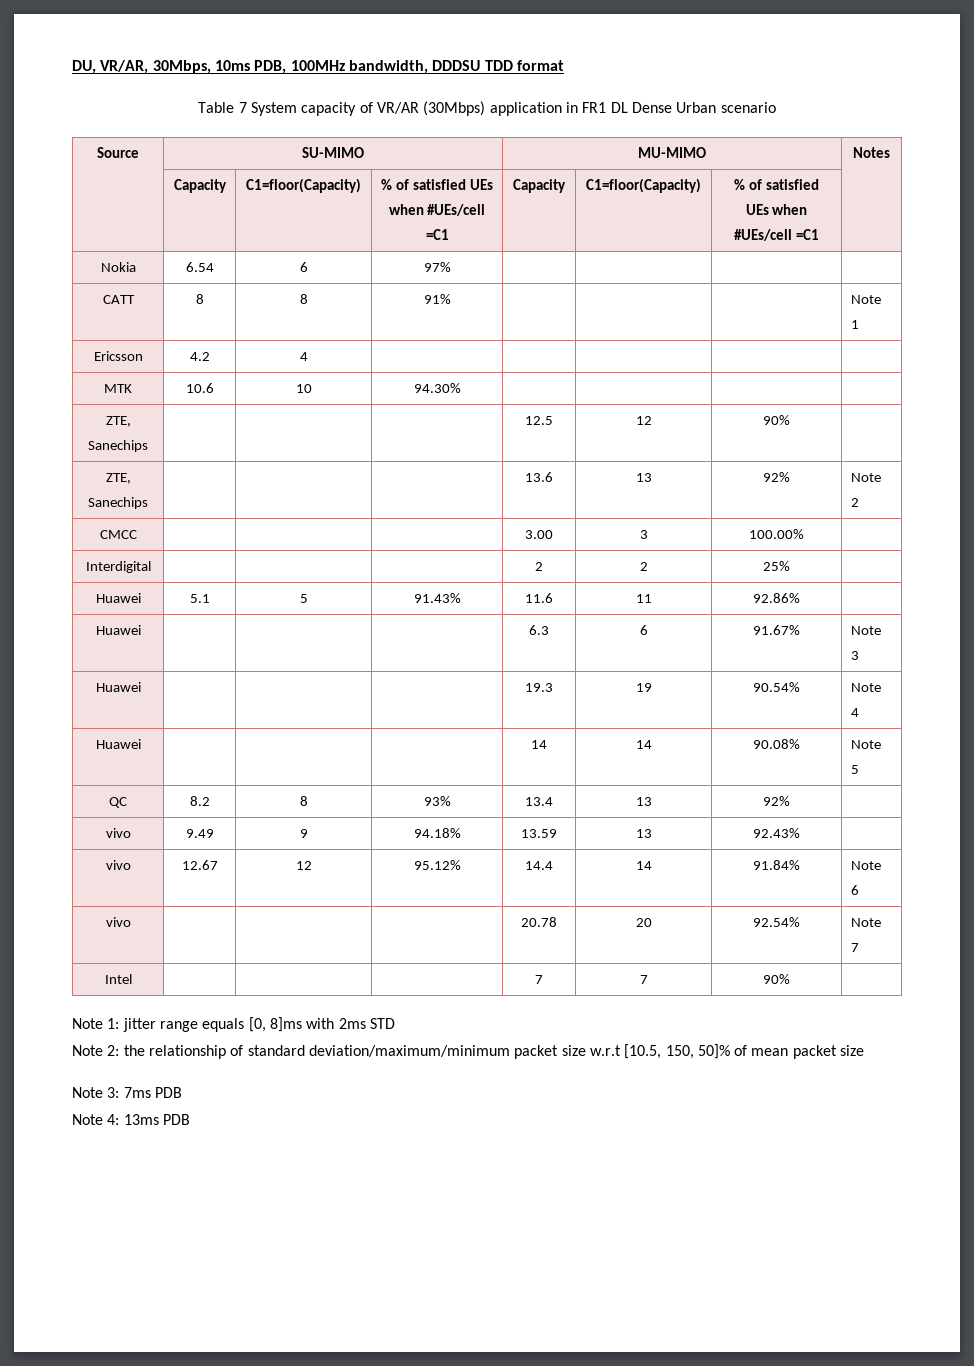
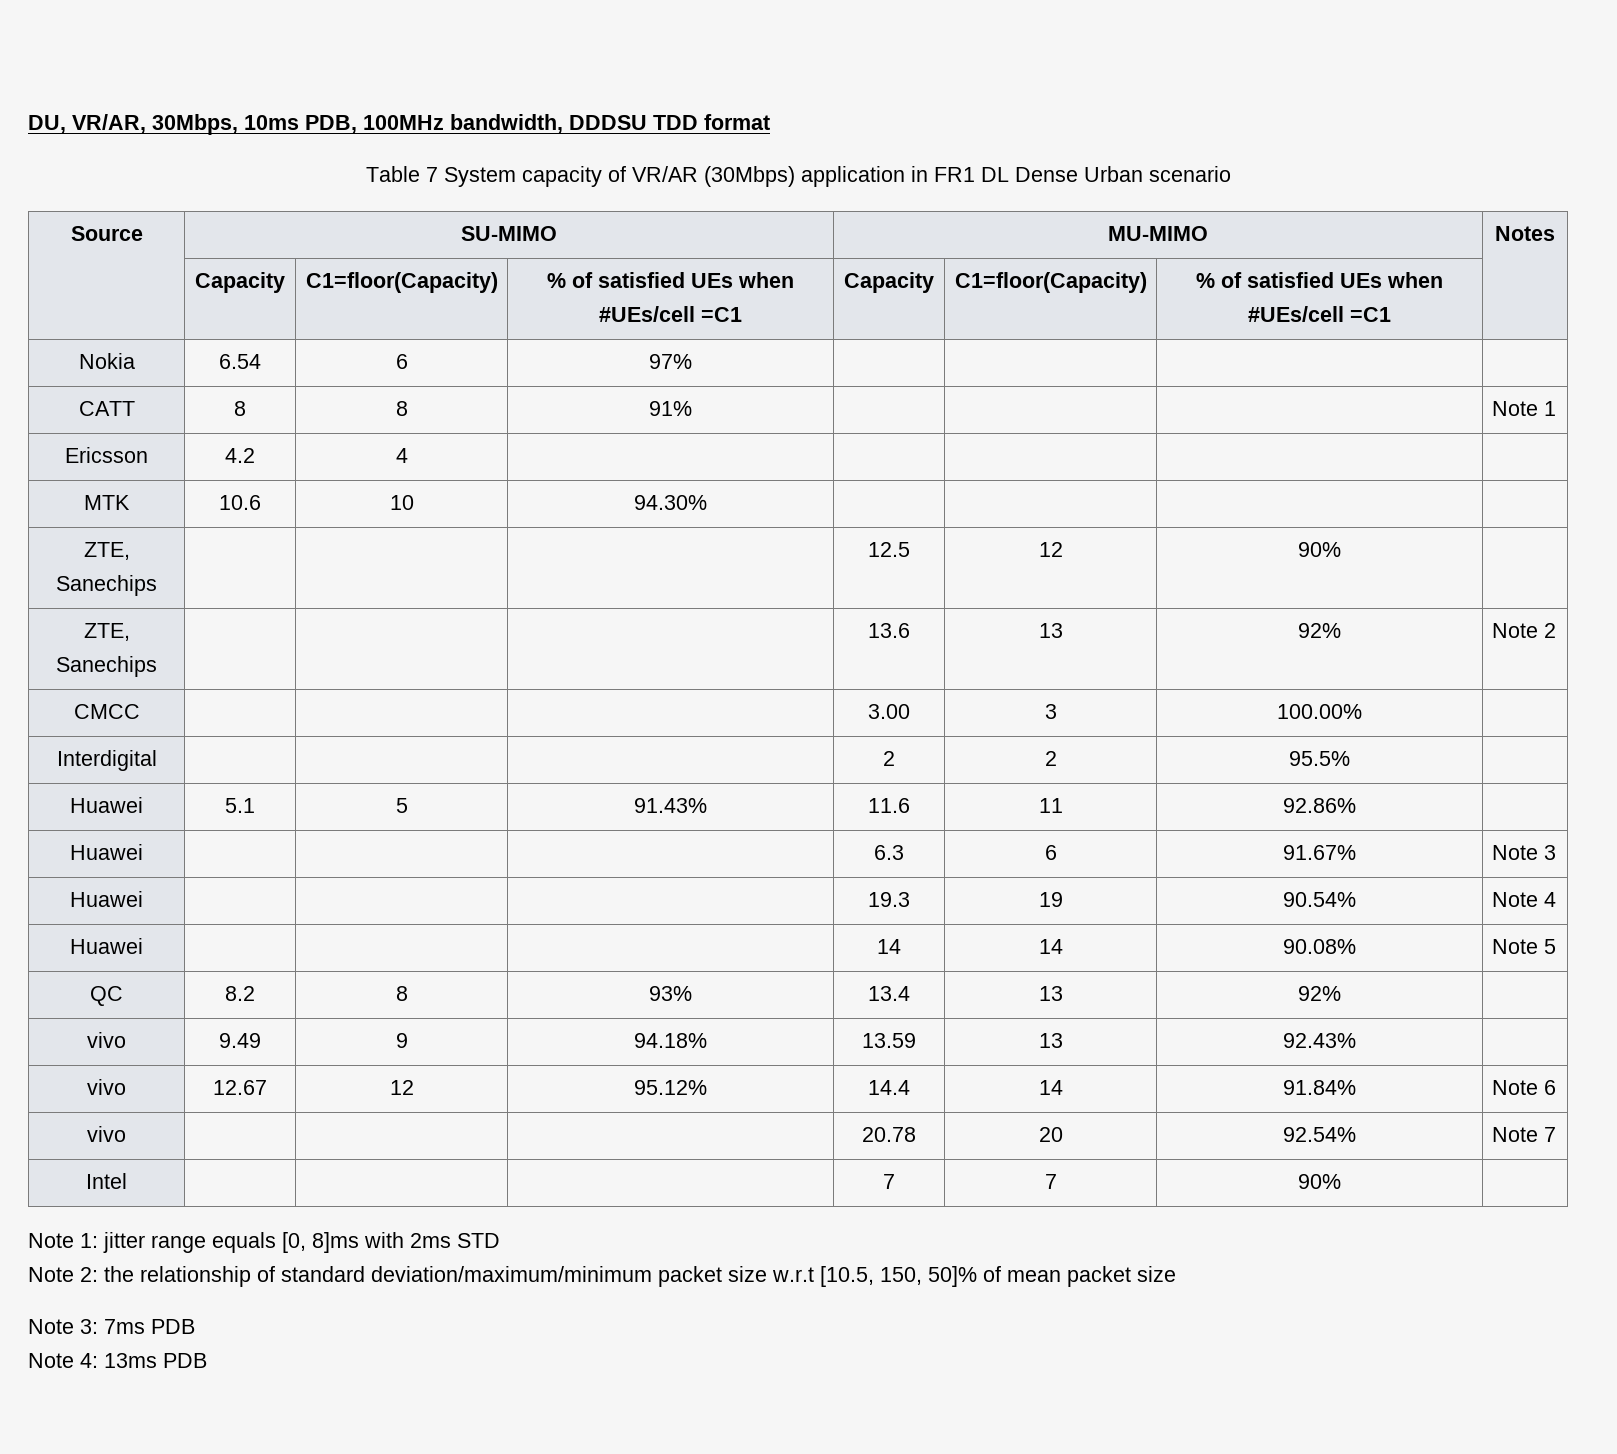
- Interdigital | | | | 2 | 2 | 25% |
+ Interdigital | | | | 2 | 2 | 95.5% |

